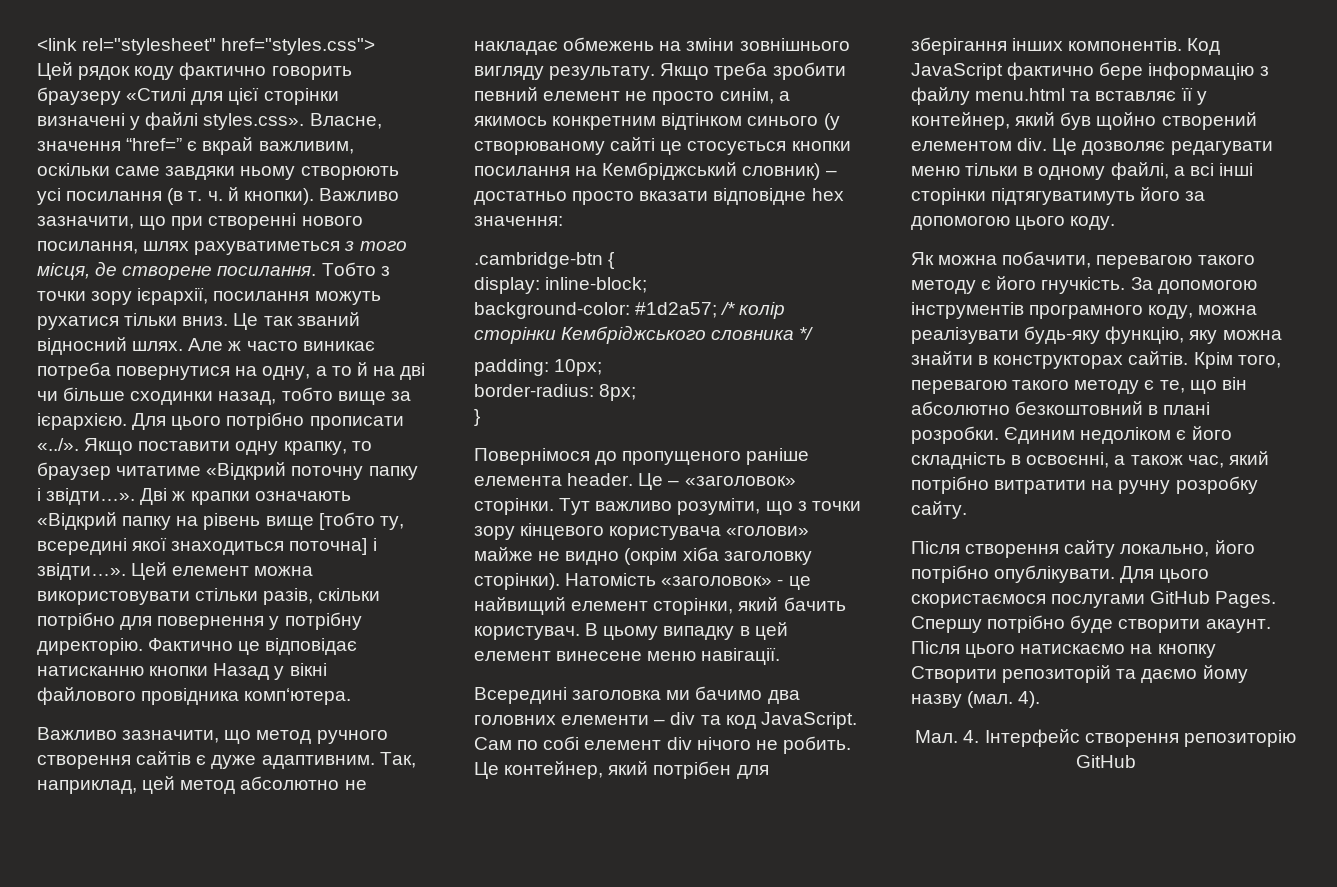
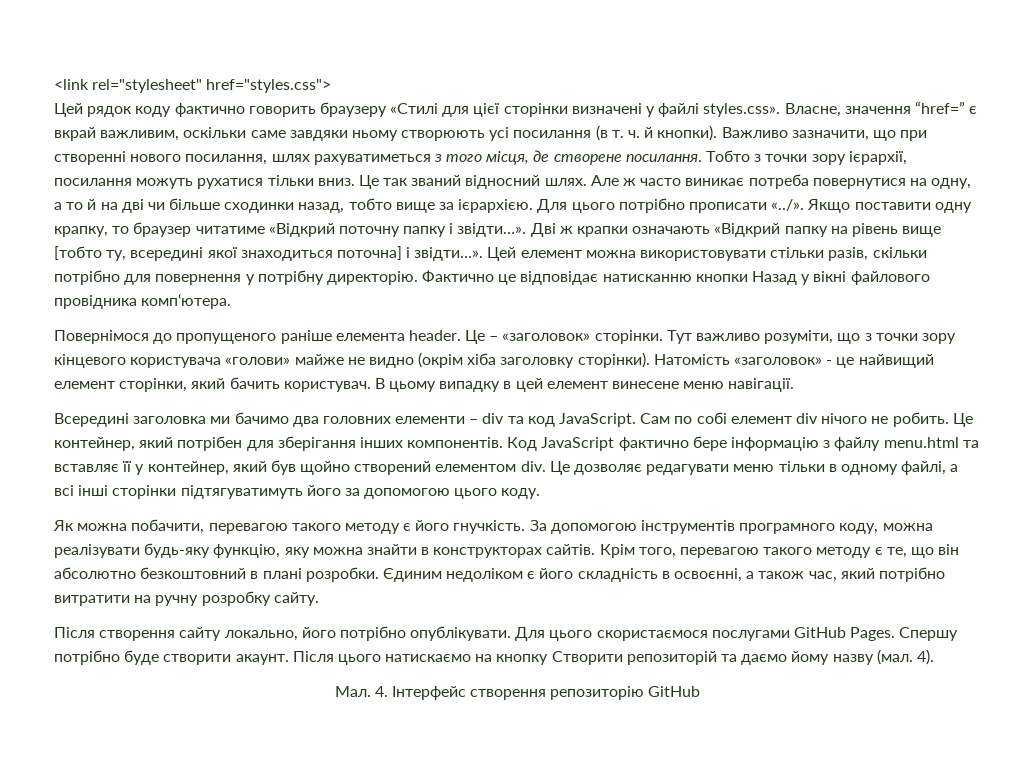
- Важливо зазначити, що метод ручного створення сайтів є дуже адаптивним. Так, наприклад, цей метод абсолютно не накладає обмежень на зміни зовнішнього вигляду результату. Якщо треба зробити певний елемент не просто синім, а якимось конкретним відтінком синього (у створюваному сайті це стосується кнопки посилання на Кембріджський словник) – достатньо просто вказати відповідне hex значення:
- .cambridge-btn {
- display: inline-block;
- background-color: #1d2a57; /* колір сторінки Кембріджського словника */
- padding: 10px;
- border-radius: 8px;
- }

